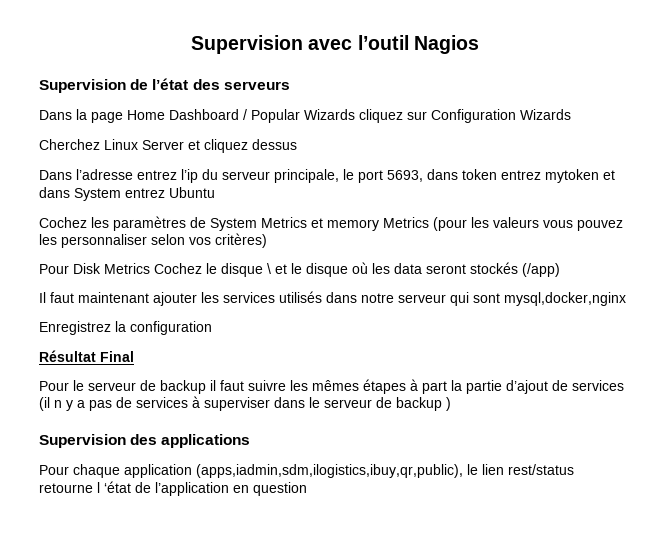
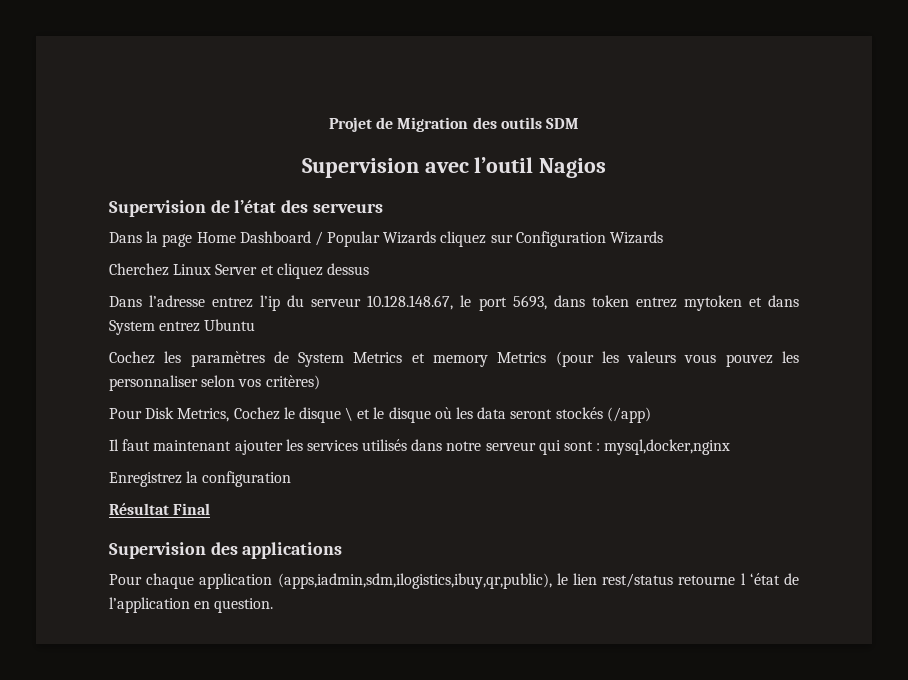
+ Projet de Migration des outils SDM
- Dans l’adresse entrez l’ip du serveur principale, le port 5693, dans token entrez mytoken et dans System entrez Ubuntu
+ Dans l’adresse entrez l’ip du serveur 10.128.148.67, le port 5693, dans token entrez mytoken et dans System entrez Ubuntu
- Pour Disk Metrics Cochez le disque \ et le disque où les data seront stockés (/app)
+ Pour Disk Metrics, Cochez le disque \ et le disque où les data seront stockés (/app)
- Il faut maintenant ajouter les services utilisés dans notre serveur qui sont mysql,docker,nginx
+ Il faut maintenant ajouter les services utilisés dans notre serveur qui sont : mysql,docker,nginx
- Pour le serveur de backup il faut suivre les mêmes étapes à part la partie d’ajout de services (il n y a pas de services à superviser dans le serveur de backup )
- Pour chaque application (apps,iadmin,sdm,ilogistics,ibuy,qr,public), le lien rest/status retourne l ‘état de l’application en question
+ Pour chaque application (apps,iadmin,sdm,ilogistics,ibuy,qr,public), le lien rest/status retourne l ‘état de l’application en question.

